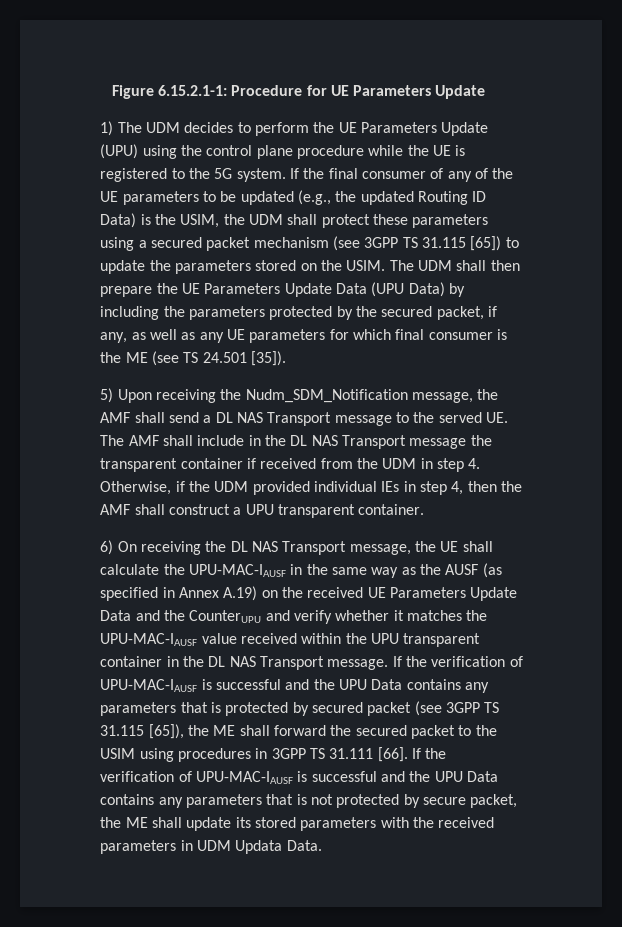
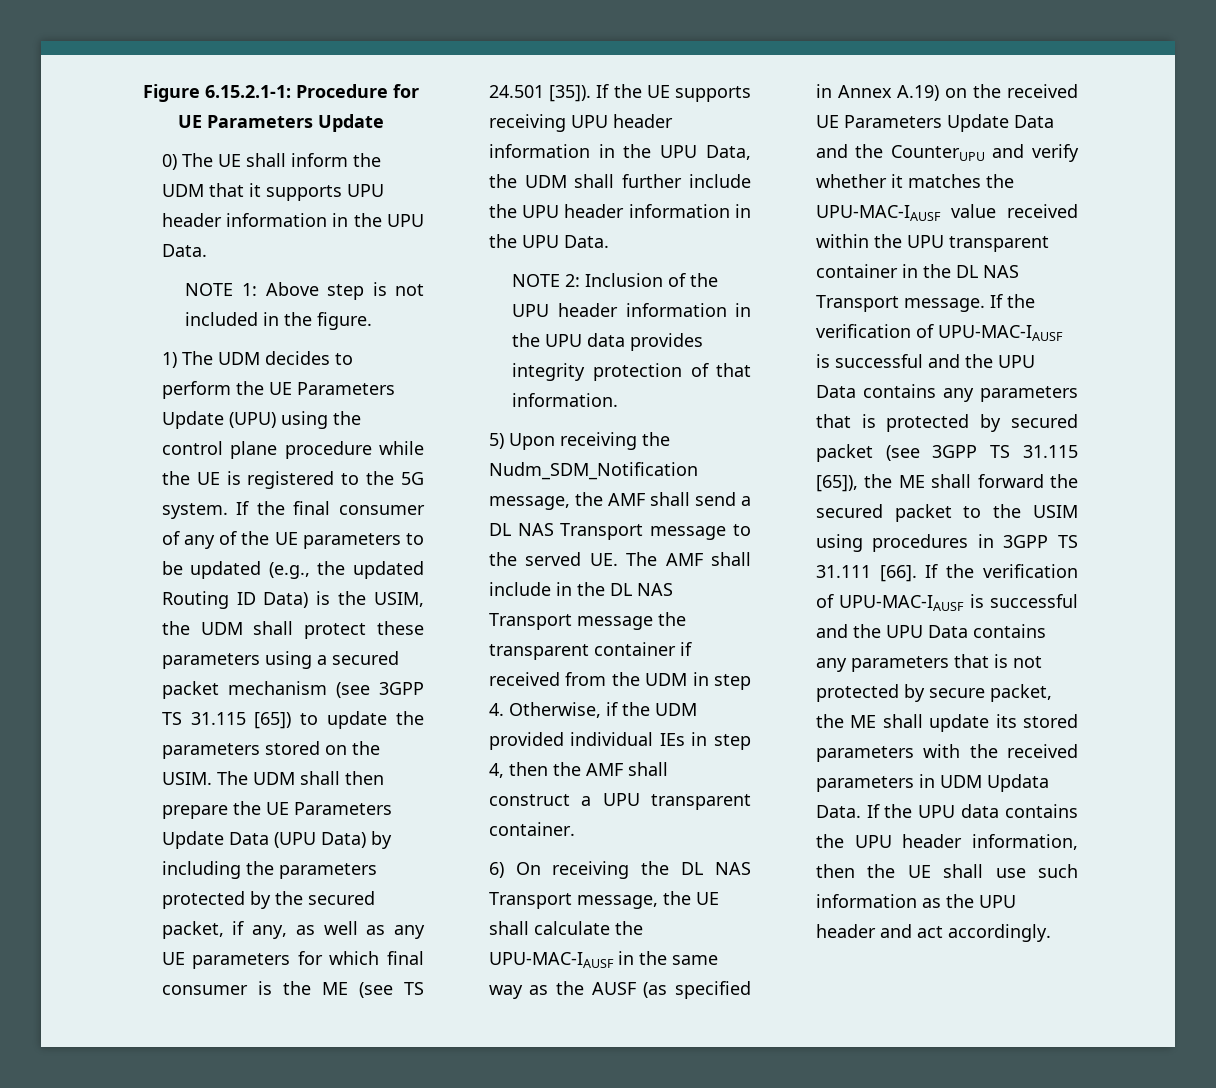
+ 0) The UE shall inform the UDM that it supports UPU header information in the UPU Data.
+ NOTE 1: Above step is not included in the figure.
+ If the UE supports receiving UPU header information in the UPU Data, the UDM shall further include the UPU header information in the UPU Data.
+ NOTE 2: Inclusion of the UPU header information in the UPU data provides integrity protection of that information.
+ If the UPU data contains the UPU header information, then the UE shall use such information as the UPU header and act accordingly.

